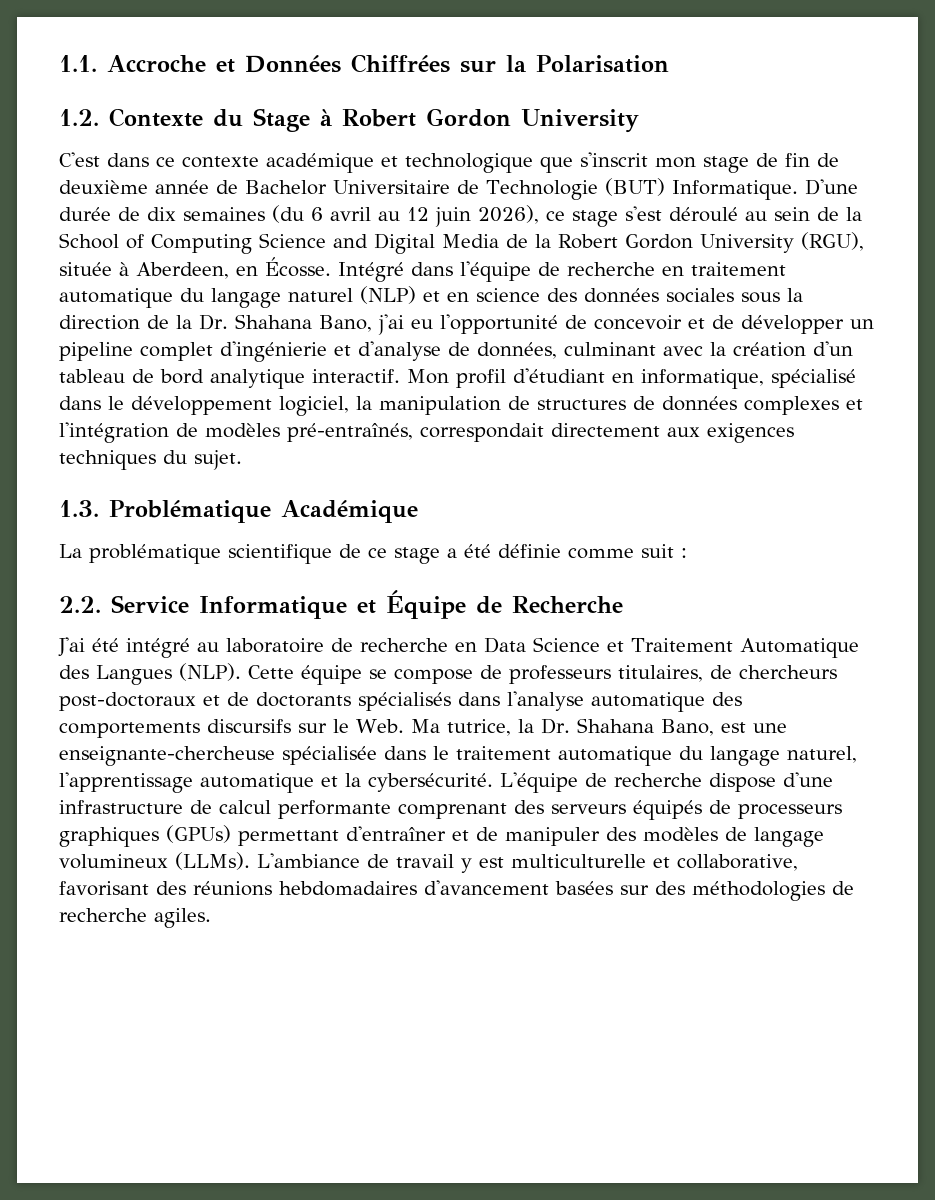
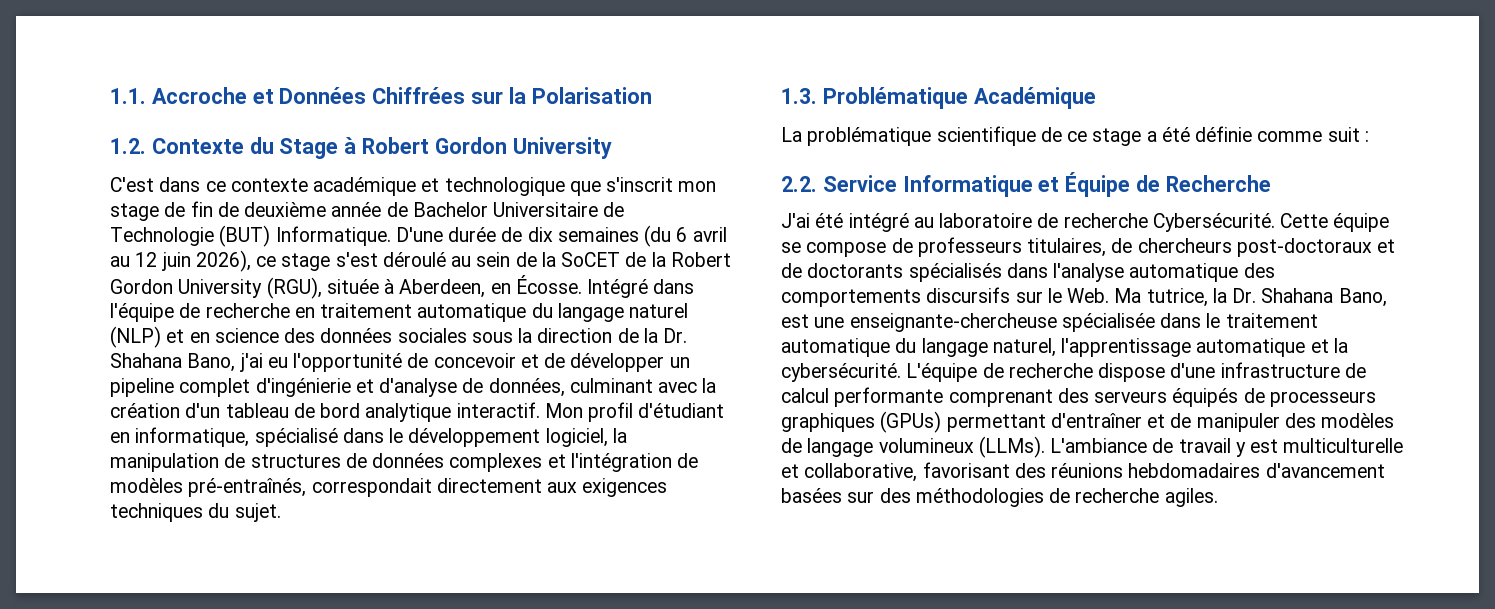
- D'une durée de dix semaines (du 6 avril au 12 juin 2026), ce stage s'est déroulé au sein de la School of Computing Science and Digital Media de la Robert Gordon University (RGU), située à Aberdeen, en Écosse.
+ D'une durée de dix semaines (du 6 avril au 12 juin 2026), ce stage s'est déroulé au sein de la SoCET de la Robert Gordon University (RGU), située à Aberdeen, en Écosse.
- J'ai été intégré au laboratoire de recherche en Data Science et Traitement Automatique des Langues (NLP).
+ J'ai été intégré au laboratoire de recherche Cybersécurité.

